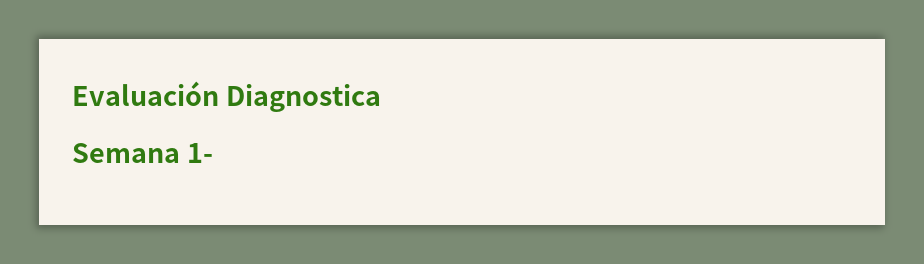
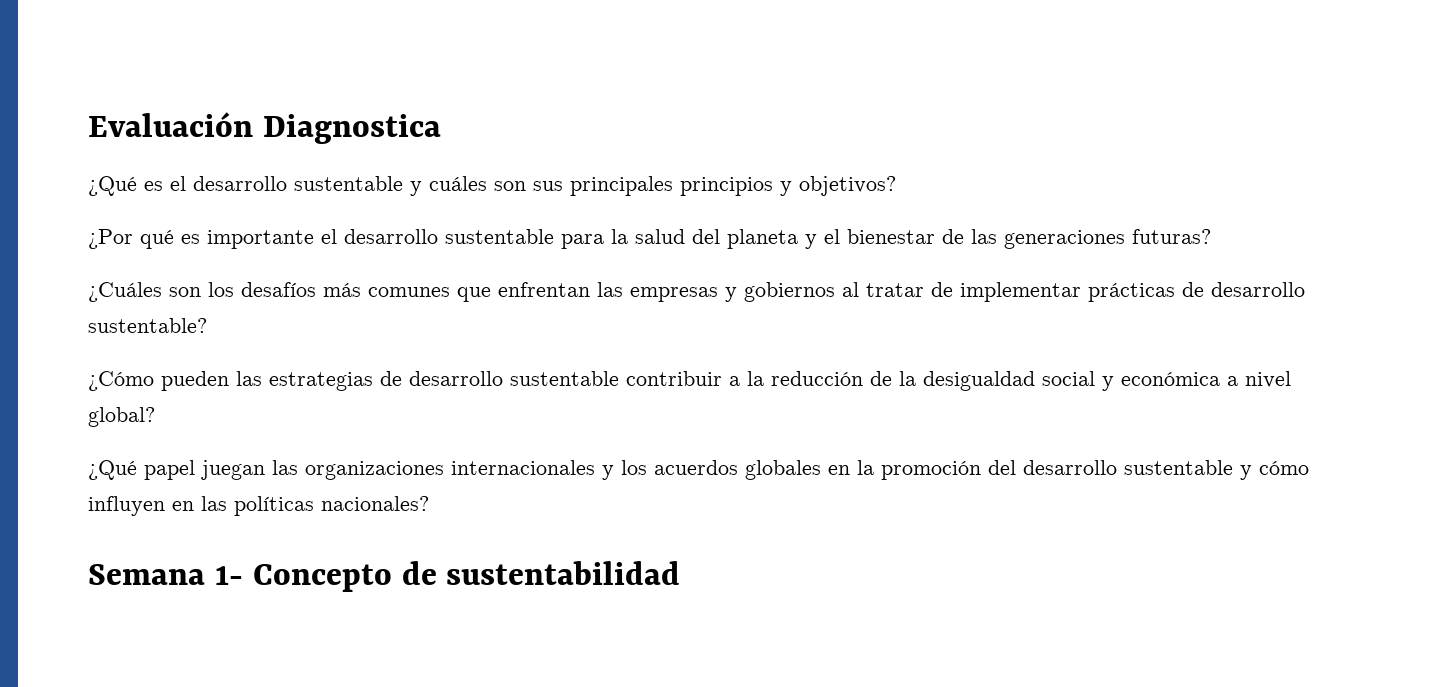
+ ¿Qué es el desarrollo sustentable y cuáles son sus principales principios y objetivos?
+ ¿Por qué es importante el desarrollo sustentable para la salud del planeta y el bienestar de las generaciones futuras?
+ ¿Cuáles son los desafíos más comunes que enfrentan las empresas y gobiernos al tratar de implementar prácticas de desarrollo sustentable?
+ ¿Cómo pueden las estrategias de desarrollo sustentable contribuir a la reducción de la desigualdad social y económica a nivel global?
+ ¿Qué papel juegan las organizaciones internacionales y los acuerdos globales en la promoción del desarrollo sustentable y cómo influyen en las políticas nacionales?
- Semana 1-
+ Semana 1- Concepto de sustentabilidad

